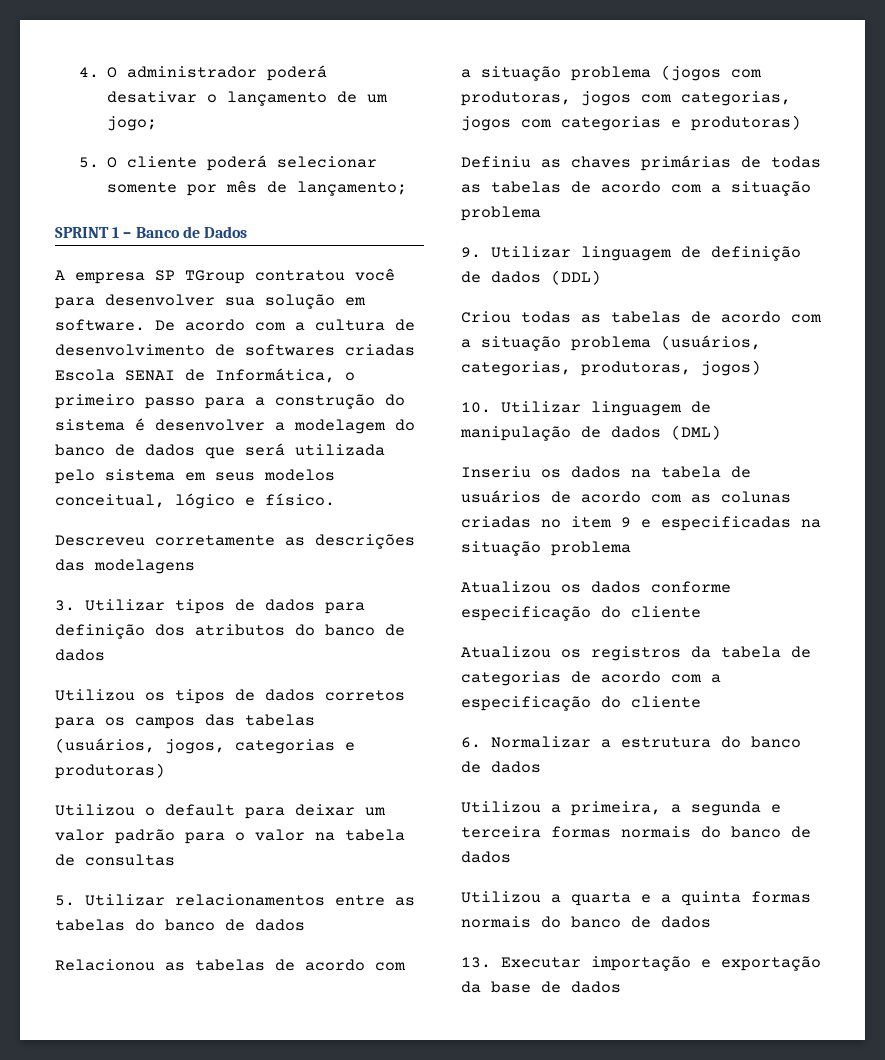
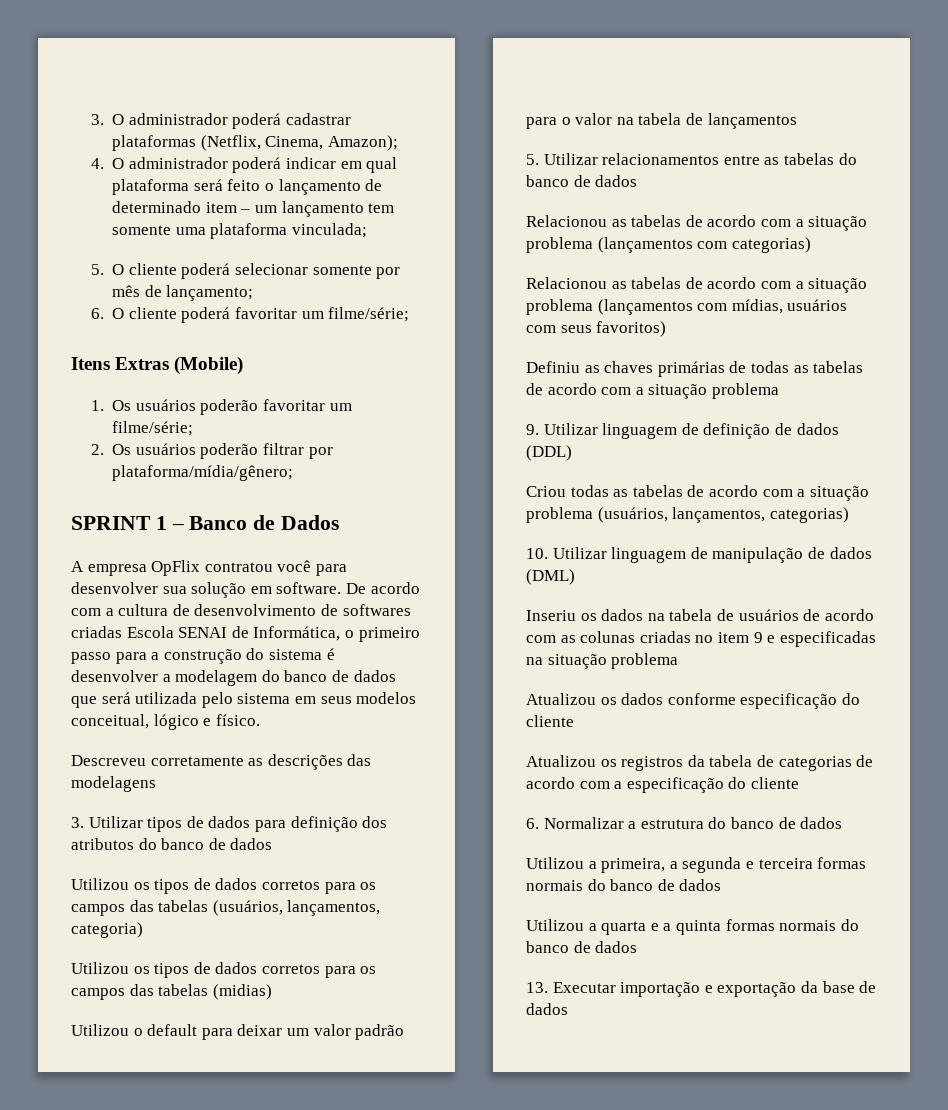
- 4. O administrador poderá desativar o lançamento de um jogo;
+ 3. O administrador poderá cadastrar plataformas (Netflix, Cinema, Amazon);
+ 4. O administrador poderá indicar em qual plataforma será feito o lançamento de determinado item – um lançamento tem somente uma plataforma vinculada;
+ 6. O cliente poderá favoritar um filme/série;
+ Itens Extras (Mobile)
+ 1. Os usuários poderão favoritar um filme/série;
+ 2. Os usuários poderão filtrar por plataforma/mídia/gênero;
- A empresa SP TGroup contratou você para desenvolver sua solução em software.
+ A empresa OpFlix contratou você para desenvolver sua solução em software.
- Utilizou os tipos de dados corretos para os campos das tabelas (usuários, jogos, categorias e produtoras)
+ Utilizou os tipos de dados corretos para os campos das tabelas (usuários, lançamentos, categoria)
+ Utilizou os tipos de dados corretos para os campos das tabelas (midias)
- Utilizou o default para deixar um valor padrão para o valor na tabela de consultas
+ Utilizou o default para deixar um valor padrão para o valor na tabela de lançamentos
- Relacionou as tabelas de acordo com a situação problema (jogos com produtoras, jogos com categorias, jogos com categorias e produtoras)
+ Relacionou as tabelas de acordo com a situação problema (lançamentos com categorias)
+ Relacionou as tabelas de acordo com a situação problema (lançamentos com mídias, usuários com seus favoritos)
- Criou todas as tabelas de acordo com a situação problema (usuários, categorias, produtoras, jogos)
+ Criou todas as tabelas de acordo com a situação problema (usuários, lançamentos, categorias)

